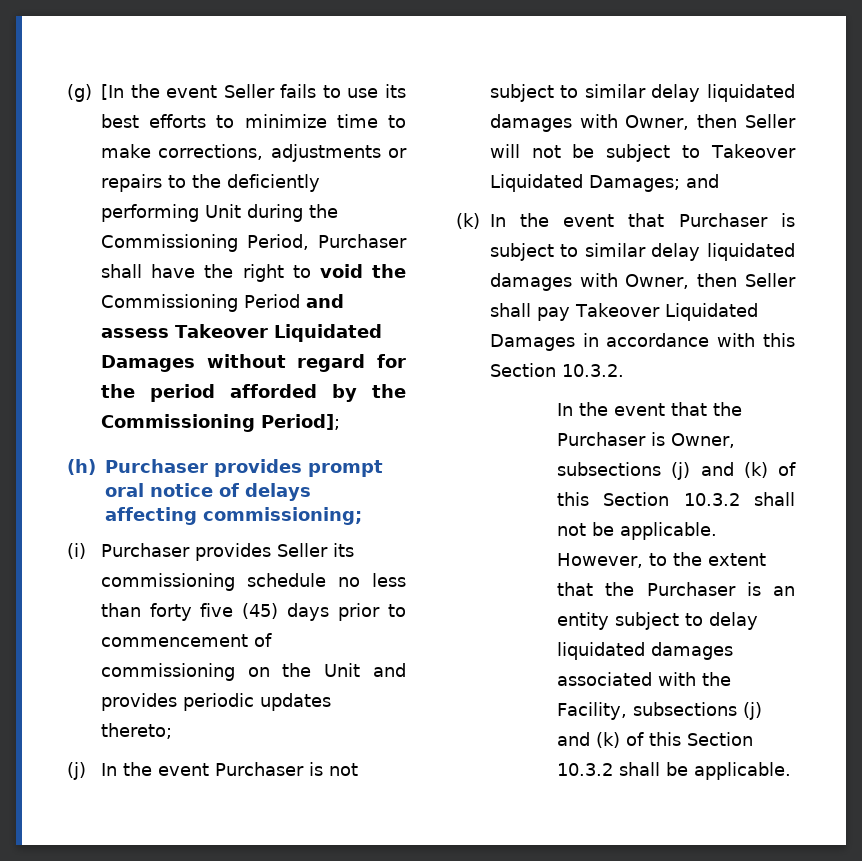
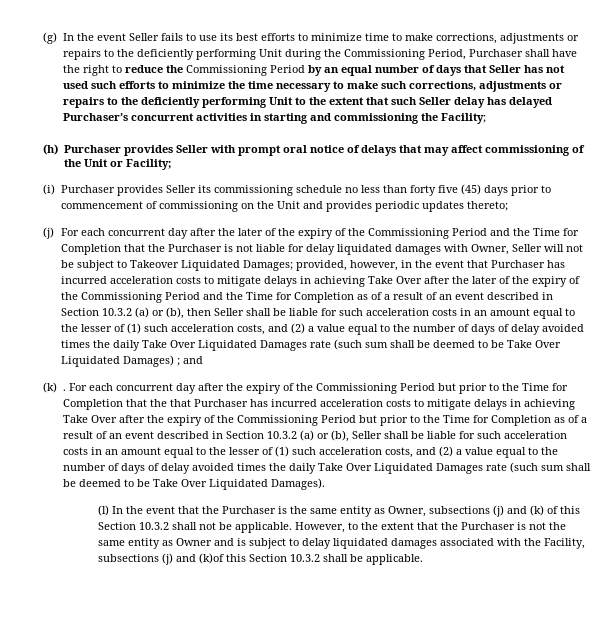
- (g) [In the event Seller fails to use its best efforts to minimize time to make corrections, adjustments or repairs to the deficiently performing Unit during the Commissioning Period, Purchaser shall have the right to void the Commissioning Period and assess Takeover Liquidated Damages without regard for the period afforded by the Commissioning Period];
+ (g) In the event Seller fails to use its best efforts to minimize time to make corrections, adjustments or repairs to the deficiently performing Unit during the Commissioning Period, Purchaser shall have the right to reduce the Commissioning Period by an equal number of days that Seller has not used such efforts to minimize the time necessary to make such corrections, adjustments or repairs to the deficiently performing Unit to the extent that such Seller delay has delayed Purchaser’s concurrent activities in starting and commissioning the Facility;
- (h) Purchaser provides prompt oral notice of delays affecting commissioning;
+ (h) Purchaser provides Seller with prompt oral notice of delays that may affect commissioning of the Unit or Facility;
- (j) In the event Purchaser is not subject to similar delay liquidated damages with Owner, then Seller will not be subject to Takeover Liquidated Damages; and
- (k) In the event that Purchaser is subject to similar delay liquidated damages with Owner, then Seller shall pay Takeover Liquidated Damages in accordance with this Section 10.3.2.
- In the event that the Purchaser is Owner, subsections (j) and (k) of this Section 10.3.2 shall not be applicable.
+ (j) For each concurrent day after the later of the expiry of the Commissioning Period and the Time for Completion that the Purchaser is not liable for delay liquidated damages with Owner, Seller will not be subject to Takeover Liquidated Damages; provided, however, in the event that Purchaser has incurred acceleration costs to mitigate delays in achieving Take Over after the later of the expiry of the Commissioning Period and the Time for Completion as of a result of an event described in Section 10.3.2 (a) or (b), then Seller shall be liable for such acceleration costs in an amount equal to the lesser of (1) such acceleration costs, and (2) a value equal to the number of days of delay avoided times the daily Take Over Liquidated Damages rate (such sum shall be deemed to be Take Over Liquidated Damages) ; and
+ (k) . For each concurrent day after the expiry of the Commissioning Period but prior to the Time for Completion that the that Purchaser has incurred acceleration costs to mitigate delays in achieving Take Over after the expiry of the Commissioning Period but prior to the Time for Completion as of a result of an event described in Section 10.3.2 (a) or (b), Seller shall be liable for such acceleration costs in an amount equal to the lesser of (1) such acceleration costs, and (2) a value equal to the number of days of delay avoided times the daily Take Over Liquidated Damages rate (such sum shall be deemed to be Take Over Liquidated Damages).
+ (l) In the event that the Purchaser is the same entity as Owner, subsections (j) and (k) of this Section 10.3.2 shall not be applicable.
- However, to the extent that the Purchaser is an entity subject to delay liquidated damages associated with the Facility, subsections (j) and (k) of this Section 10.3.2 shall be applicable.
+ However, to the extent that the Purchaser is not the same entity as Owner and is subject to delay liquidated damages associated with the Facility, subsections (j) and (k)of this Section 10.3.2 shall be applicable.

